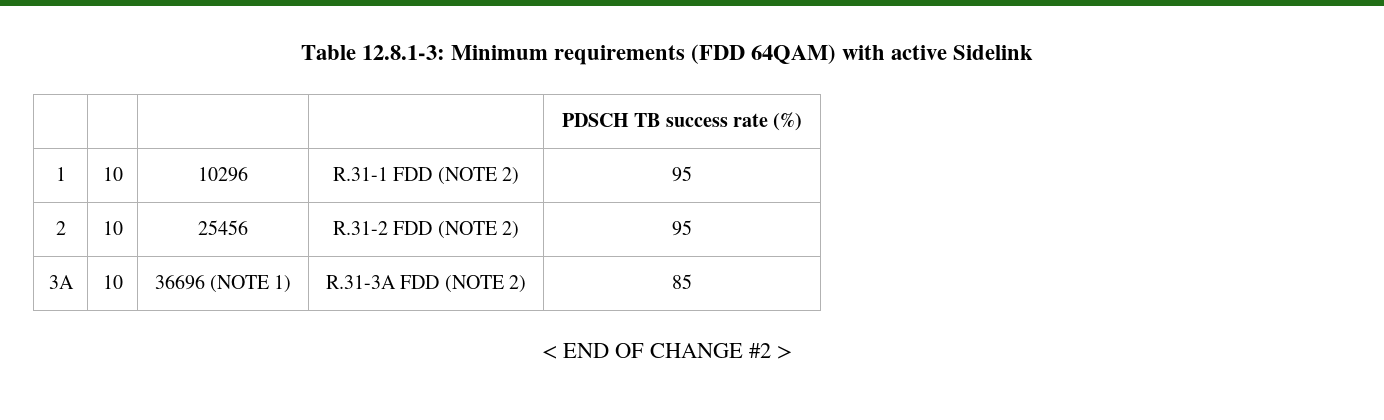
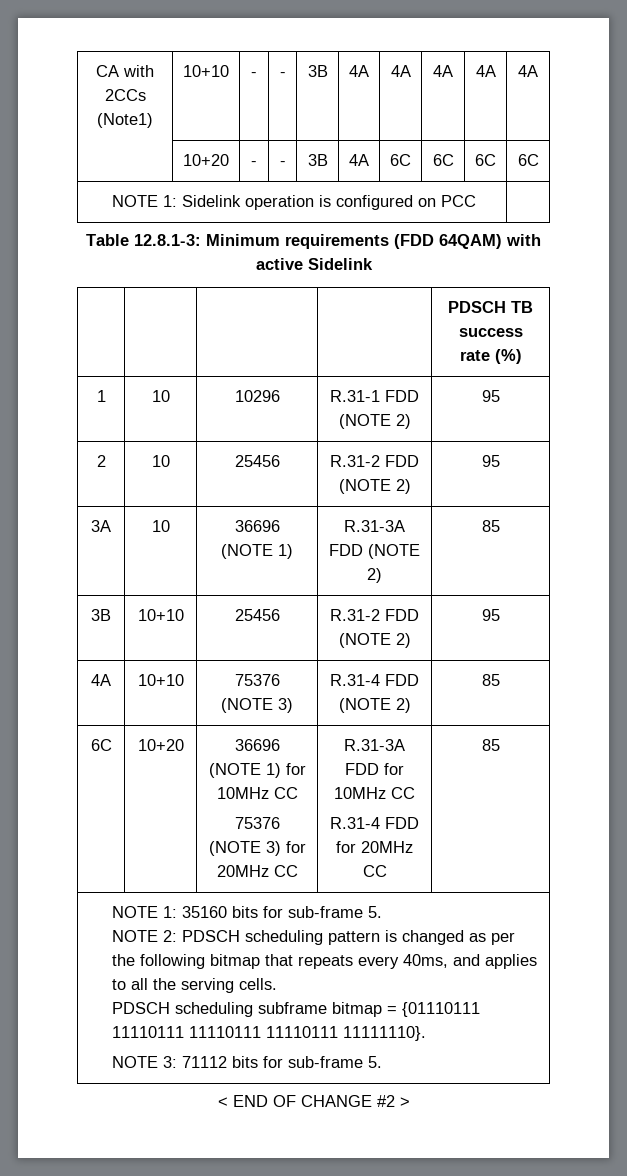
+ CA with 2CCs (Note1) | 10+10 | - | - | 3B | 4A | 4A | 4A | 4A | 4A
+ | 10+20 | - | - | 3B | 4A | 6C | 6C | 6C | 6C
+ NOTE 1: Sidelink operation is configured on PCC |
+ 3B | 10+10 | 25456 | R.31-2 FDD (NOTE 2) | 95
+ 4A | 10+10 | 75376 (NOTE 3) | R.31-4 FDD (NOTE 2) | 85
+ 6C | 10+20 | 36696 (NOTE 1) for 10MHz CC
+ 75376 (NOTE 3) for 20MHz CC | R.31-3A FDD for 10MHz CC
+ R.31-4 FDD for 20MHz CC | 85
+ NOTE 1: 35160 bits for sub-frame 5.
+ NOTE 2: PDSCH scheduling pattern is changed as per the following bitmap that repeats every 40ms, and applies to all the serving cells.
+ PDSCH scheduling subframe bitmap = {01110111 11110111 11110111 11110111 11111110}.
+ NOTE 3: 71112 bits for sub-frame 5.

